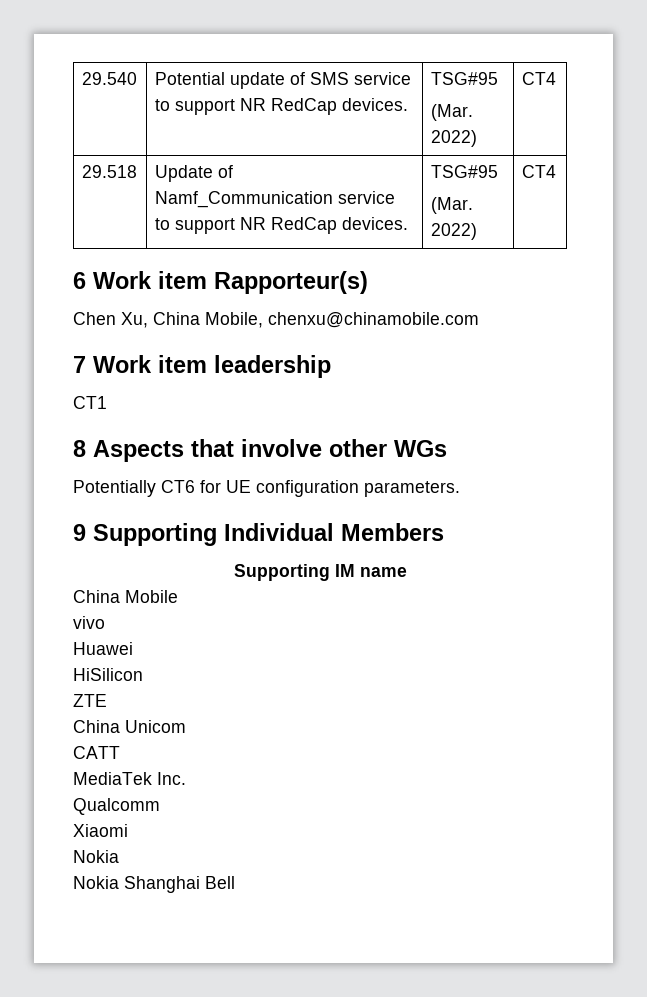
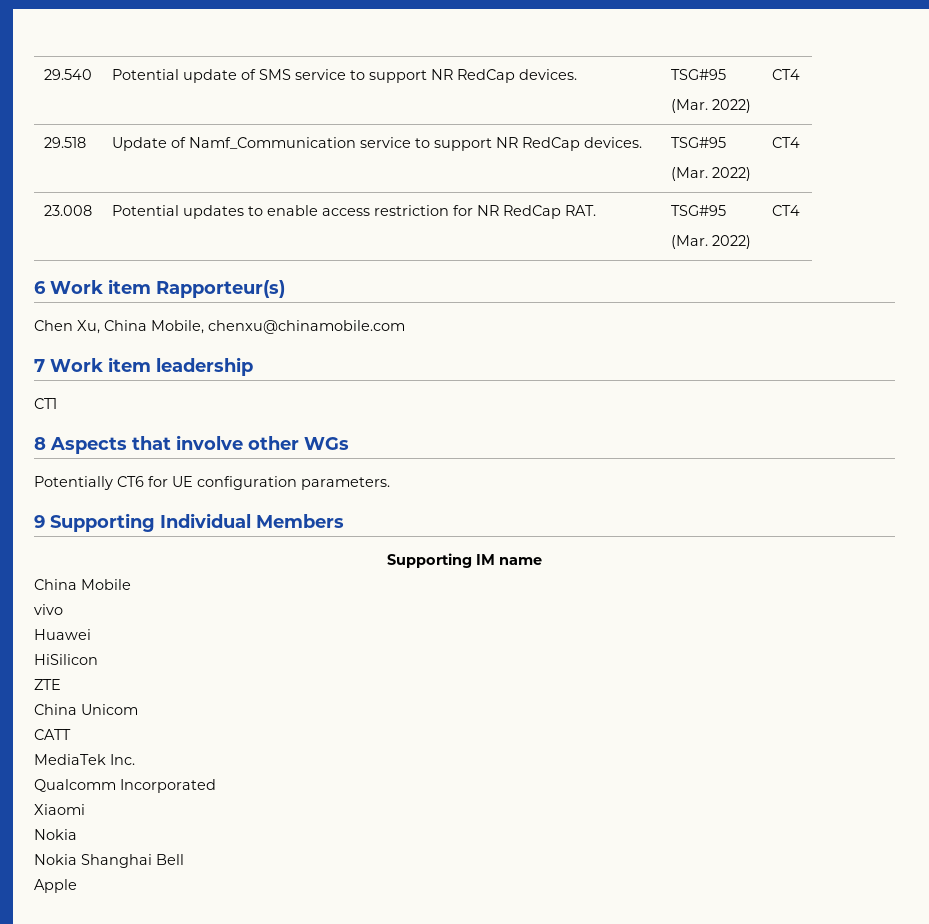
+ 23.008 | Potential updates to enable access restriction for NR RedCap RAT. | TSG#95
+ (Mar. 2022) | CT4
- Qualcomm
+ Qualcomm Incorporated
+ Apple

